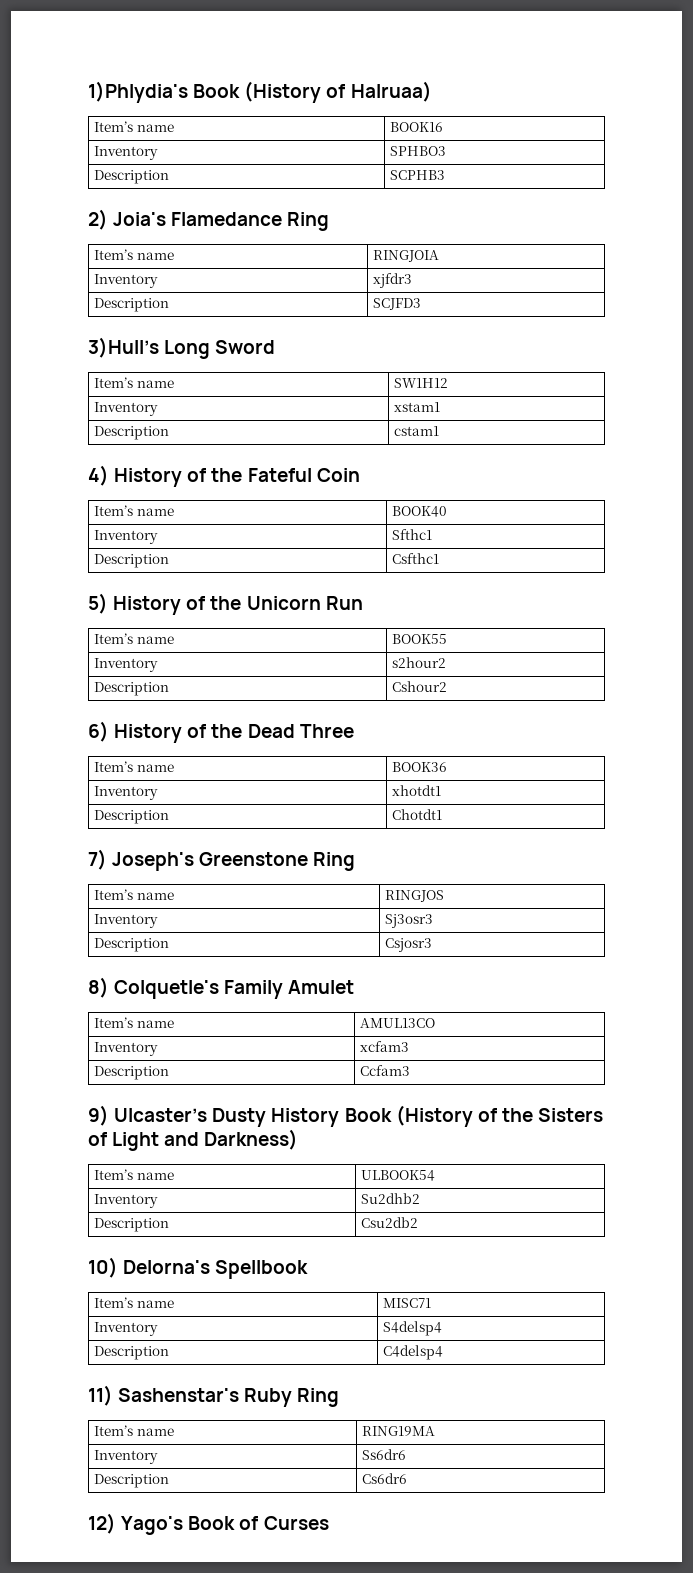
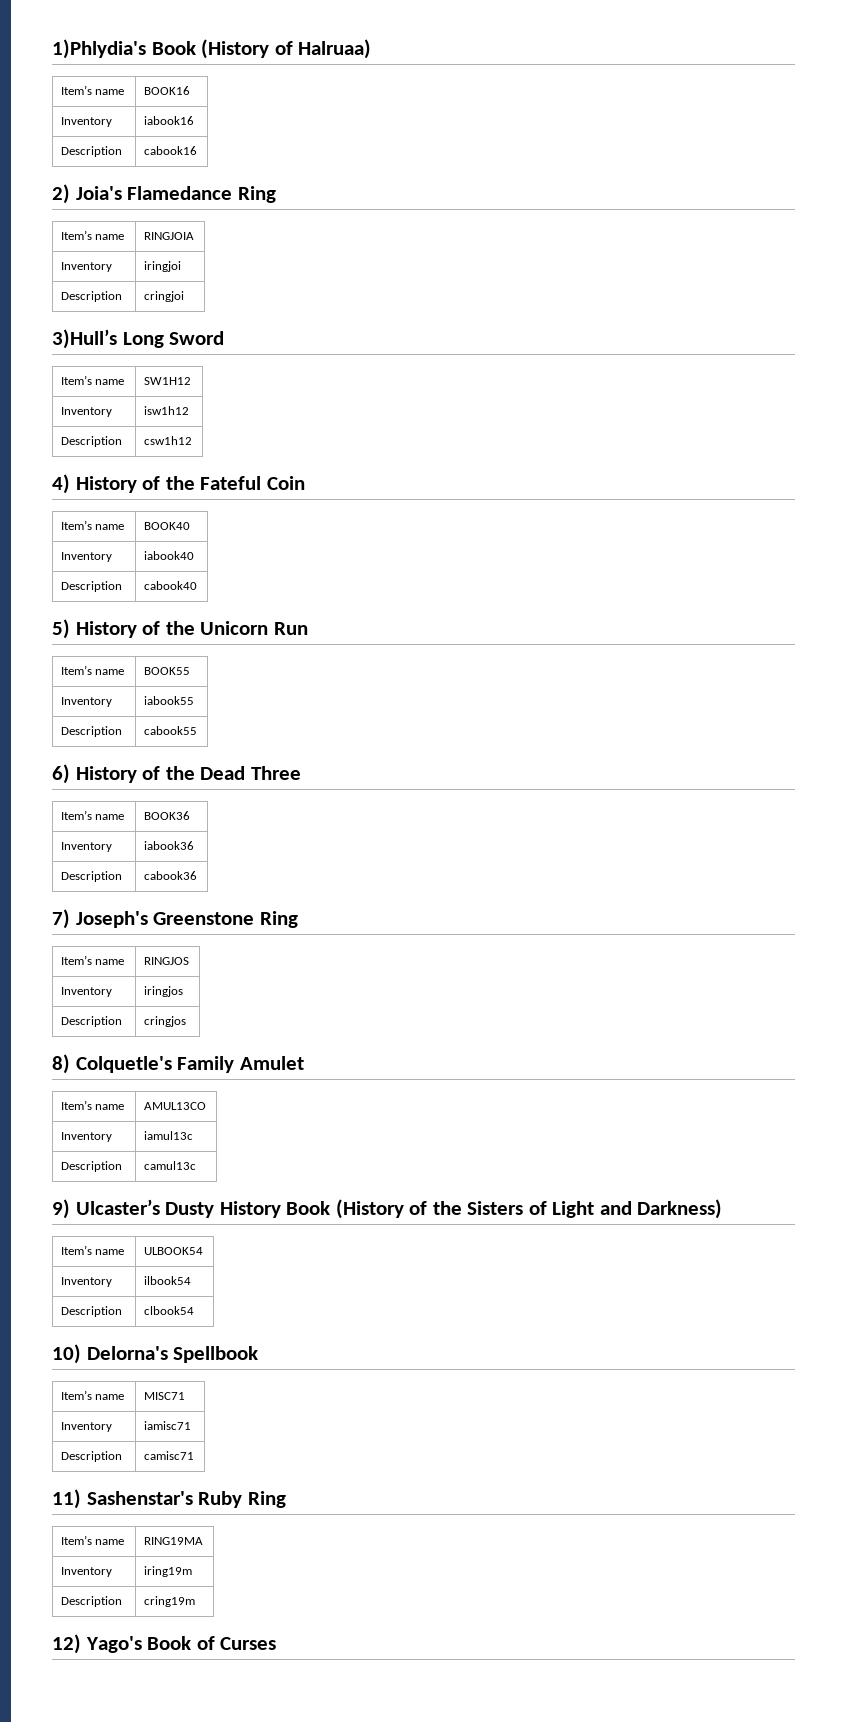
- Inventory | SPHBO3
- Description | SCPHB3
+ Inventory | iabook16
+ Description | cabook16
- Inventory | xjfdr3
- Description | SCJFD3
+ Inventory | iringjoi
+ Description | cringjoi
- Inventory | xstam1
- Description | cstam1
+ Inventory | isw1h12
+ Description | csw1h12
- Inventory | Sfthc1
- Description | Csfthc1
+ Inventory | iabook40
+ Description | cabook40
- Inventory | s2hour2
- Description | Cshour2
+ Inventory | iabook55
+ Description | cabook55
- Inventory | xhotdt1
- Description | Chotdt1
+ Inventory | iabook36
+ Description | cabook36
- Inventory | Sj3osr3
- Description | Csjosr3
+ Inventory | iringjos
+ Description | cringjos
- Inventory | xcfam3
- Description | Ccfam3
+ Inventory | iamul13c
+ Description | camul13c
- Inventory | Su2dhb2
- Description | Csu2db2
+ Inventory | ilbook54
+ Description | clbook54
- Inventory | S4delsp4
- Description | C4delsp4
+ Inventory | iamisc71
+ Description | camisc71
- Inventory | Ss6dr6
- Description | Cs6dr6
+ Inventory | iring19m
+ Description | cring19m

